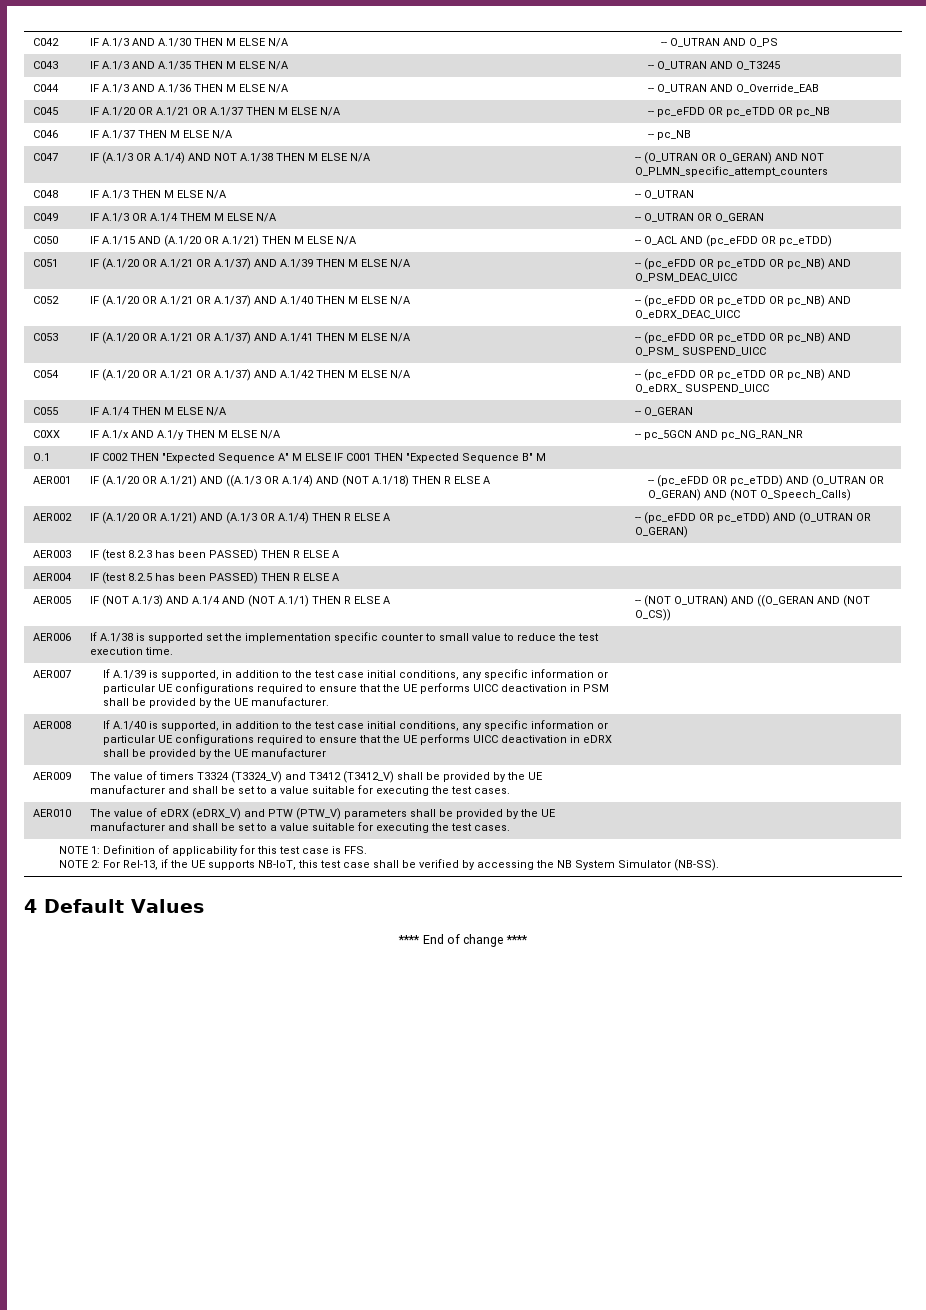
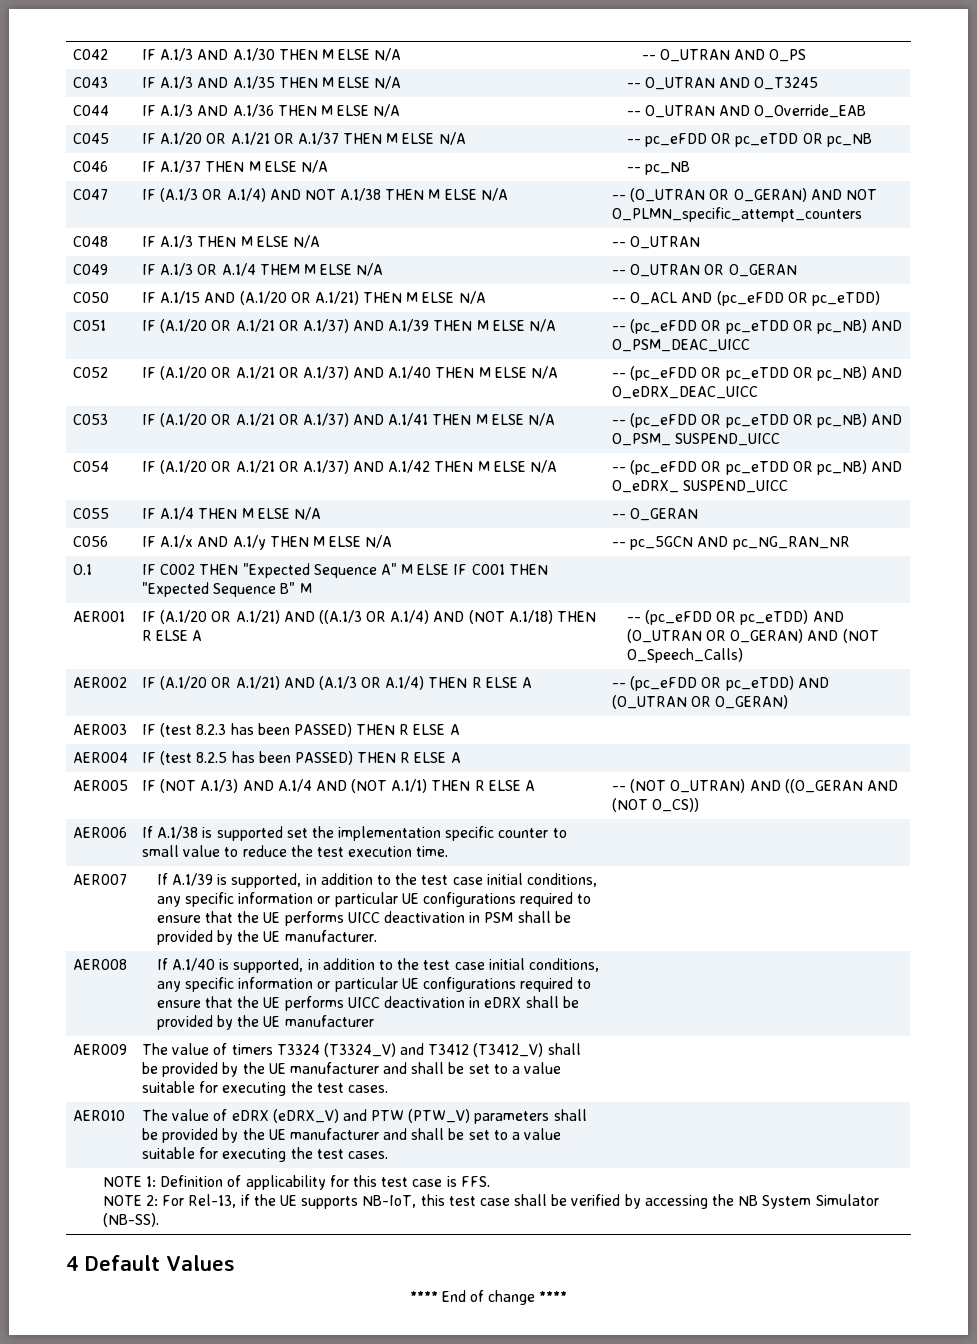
- C0XX | IF A.1/x AND A.1/y THEN M ELSE N/A | -- pc_5GCN AND pc_NG_RAN_NR
+ C056 | IF A.1/x AND A.1/y THEN M ELSE N/A | -- pc_5GCN AND pc_NG_RAN_NR

